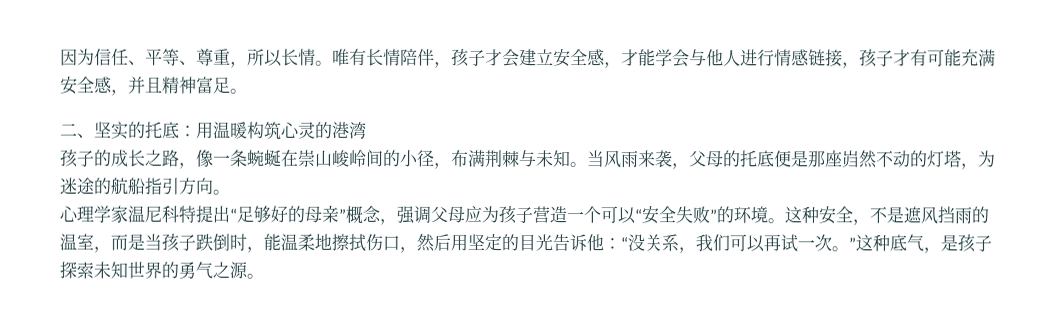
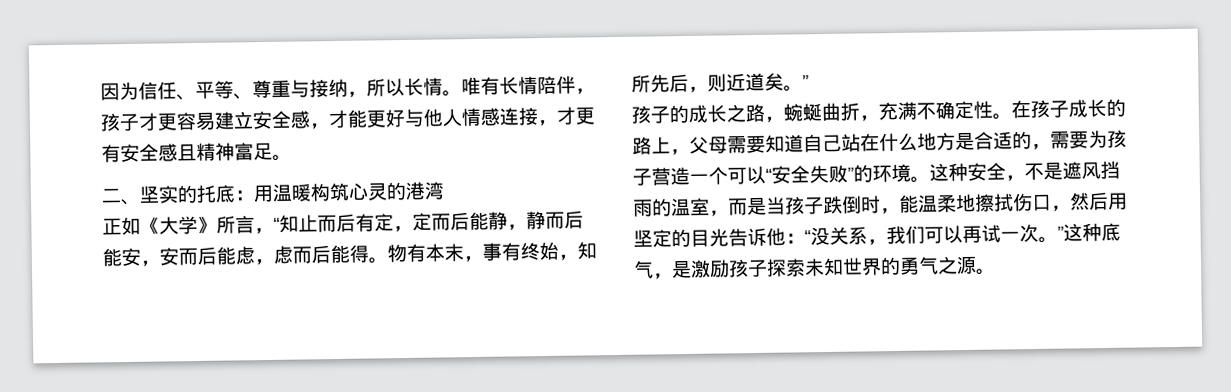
- 因为信任、平等、尊重，所以长情。
+ 因为信任、平等、尊重与接纳，所以长情。
- 唯有长情陪伴，孩子才会建立安全感，才能学会与他人进行情感链接，孩子才有可能充满安全感，并且精神富足。
+ 唯有长情陪伴，孩子才更容易建立安全感，才能更好与他人情感连接，才更有安全感且精神富足。
- 孩子的成长之路，像一条蜿蜒在崇山峻岭间的小径，布满荆棘与未知。当风雨来袭，父母的托底便是那座岿然不动的灯塔，为迷途的航船指引方向。
- 心理学家温尼科特提出“足够好的母亲”概念，强调父母应为孩子营造一个可以“安全失败”的环境。
+ 正如《大学》所言，“知止而后有定，定而后能静，静而后能安，安而后能虑，虑而后能得。物有本末，事有终始，知所先后，则近道矣。”
+ 孩子的成长之路，蜿蜒曲折，充满不确定性。在孩子成长的路上，父母需要知道自己站在什么地方是合适的，需要为孩子营造一个可以“安全失败”的环境。
- 这种安全，不是遮风挡雨的温室，而是当孩子跌倒时，能温柔地擦拭伤口，然后用坚定的目光告诉他：“没关系，我们可以再试一次。”这种底气，是孩子探索未知世界的勇气之源。
+ 这种安全，不是遮风挡雨的温室，而是当孩子跌倒时，能温柔地擦拭伤口，然后用坚定的目光告诉他：“没关系，我们可以再试一次。”这种底气，是激励孩子探索未知世界的勇气之源。

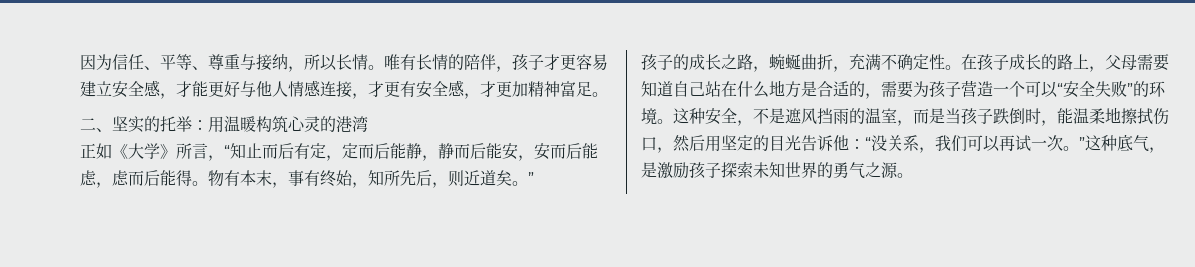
- 唯有长情陪伴，孩子才更容易建立安全感，才能更好与他人情感连接，才更有安全感且精神富足。
+ 唯有长情的陪伴，孩子才更容易建立安全感，才能更好与他人情感连接，才更有安全感，才更加精神富足。
- 二、坚实的托底：用温暖构筑心灵的港湾
+ 二、坚实的托举：用温暖构筑心灵的港湾

